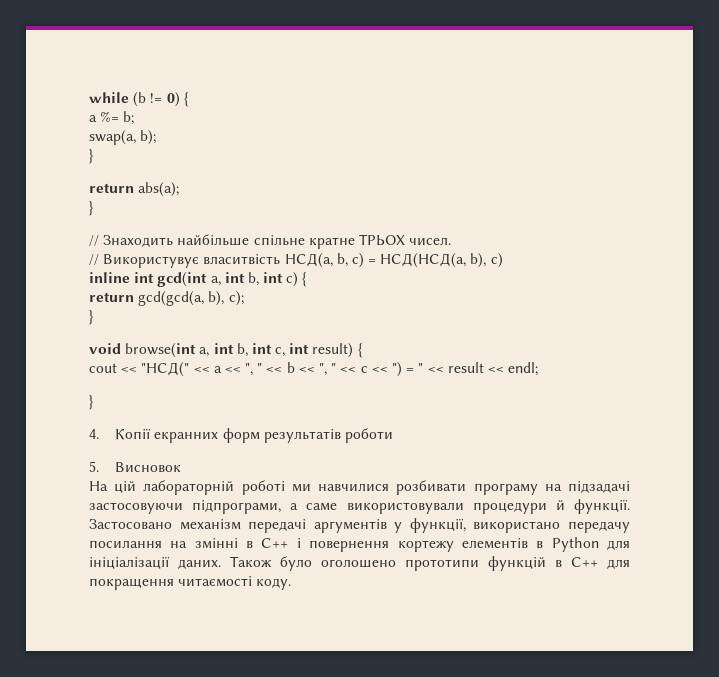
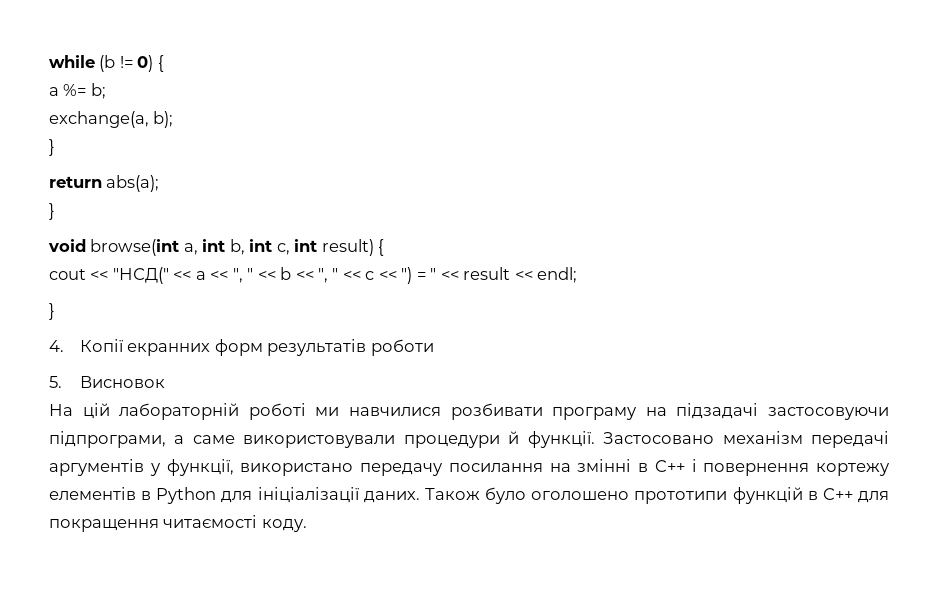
- swap(a, b);
+ exchange(a, b);
- // Знаходить найбільше спільне кратне ТРЬОХ чисел.
- // Використувує власитвість НСД(a, b, c) = НСД(НСД(a, b), c)
- inline int gcd(int a, int b, int c) {
- return gcd(gcd(a, b), c);
- }

